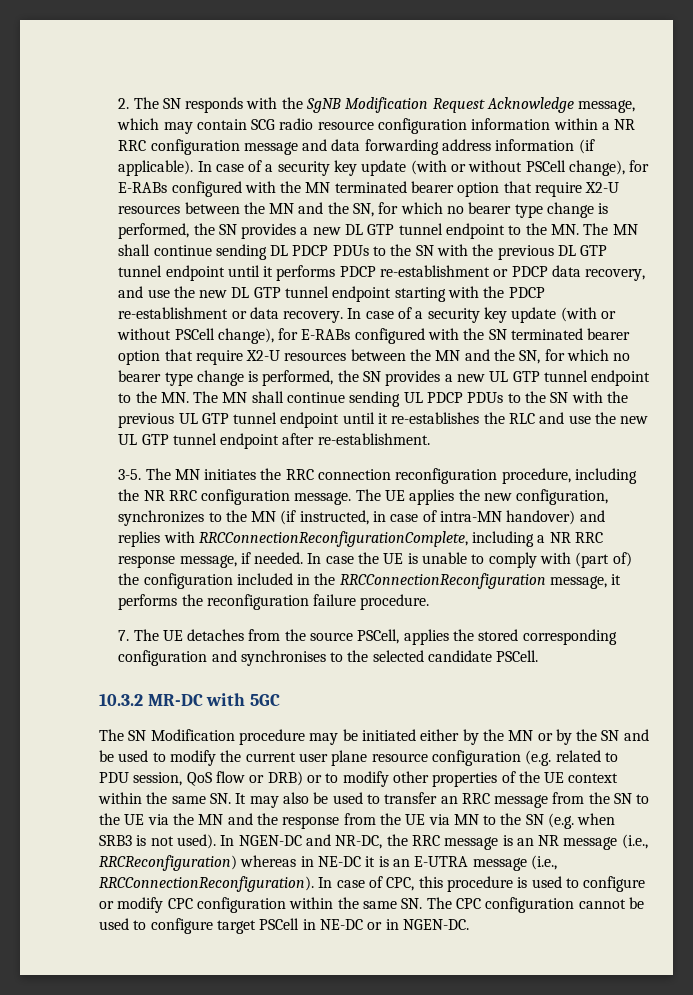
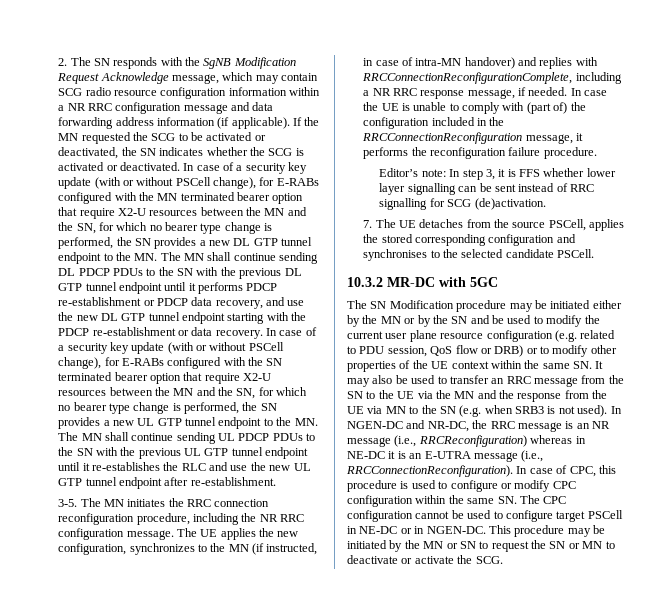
+ If the MN requested the SCG to be activated or deactivated, the SN indicates whether the SCG is activated or deactivated.
+ Editor’s note: In step 3, it is FFS whether lower layer signalling can be sent instead of RRC signalling for SCG (de)activation.
+ This procedure may be initiated by the MN or SN to request the SN or MN to deactivate or activate the SCG.

